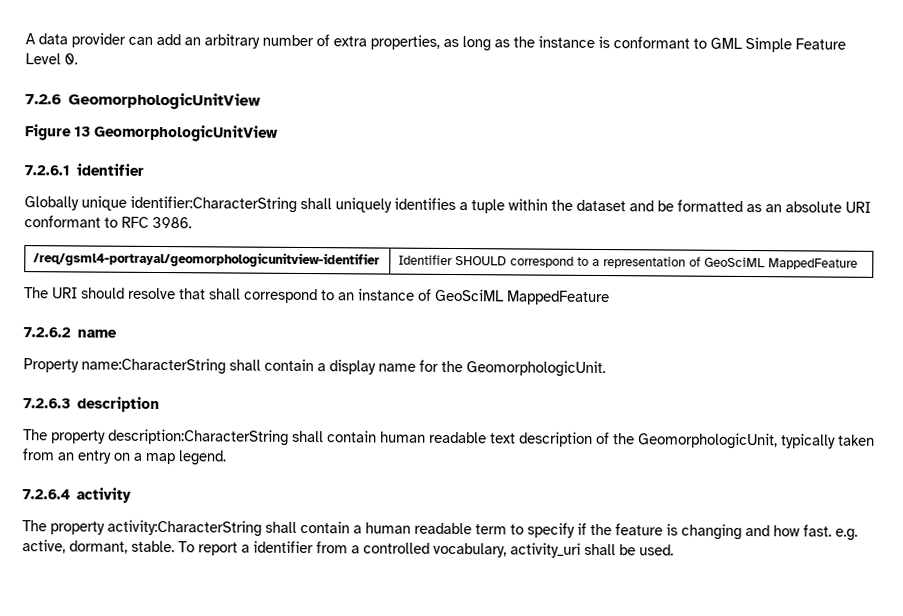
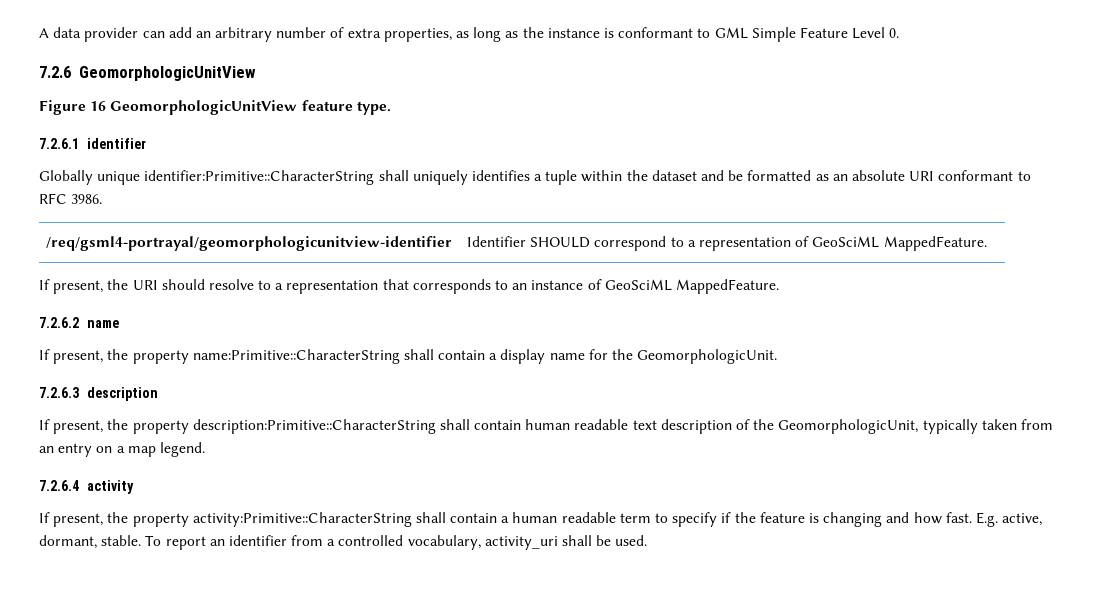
- Figure 13 GeomorphologicUnitView
+ Figure 16 GeomorphologicUnitView feature type.
- Globally unique identifier:CharacterString shall uniquely identifies a tuple within the dataset and be formatted as an absolute URI conformant to RFC 3986.
+ Globally unique identifier:Primitive::CharacterString shall uniquely identifies a tuple within the dataset and be formatted as an absolute URI conformant to RFC 3986.
- /req/gsml4-portrayal/geomorphologicunitview-identifier | Identifier SHOULD correspond to a representation of GeoSciML MappedFeature
- The URI should resolve that shall correspond to an instance of GeoSciML MappedFeature
+ /req/gsml4-portrayal/geomorphologicunitview-identifier | Identifier SHOULD correspond to a representation of GeoSciML MappedFeature.
+ If present, the URI should resolve to a representation that corresponds to an instance of GeoSciML MappedFeature.
- Property name:CharacterString shall contain a display name for the GeomorphologicUnit.
+ If present, the property name:Primitive::CharacterString shall contain a display name for the GeomorphologicUnit.
- The property description:CharacterString shall contain human readable text description of the GeomorphologicUnit, typically taken from an entry on a map legend.
+ If present, the property description:Primitive::CharacterString shall contain human readable text description of the GeomorphologicUnit, typically taken from an entry on a map legend.
- The property activity:CharacterString shall contain a human readable term to specify if the feature is changing and how fast. e.g. active, dormant, stable.
+ If present, the property activity:Primitive::CharacterString shall contain a human readable term to specify if the feature is changing and how fast. E.g. active, dormant, stable.
- To report a identifier from a controlled vocabulary, activity_uri shall be used.
+ To report an identifier from a controlled vocabulary, activity_uri shall be used.

